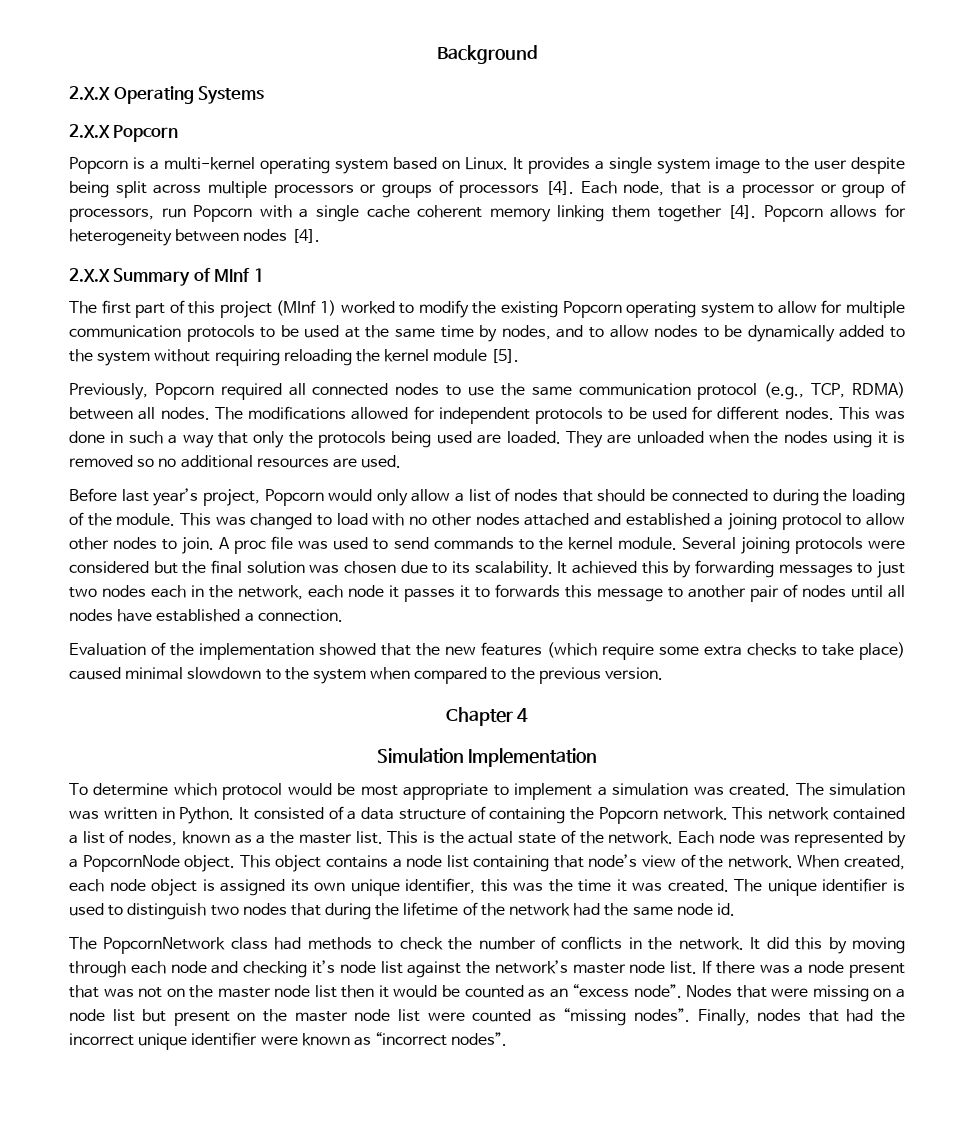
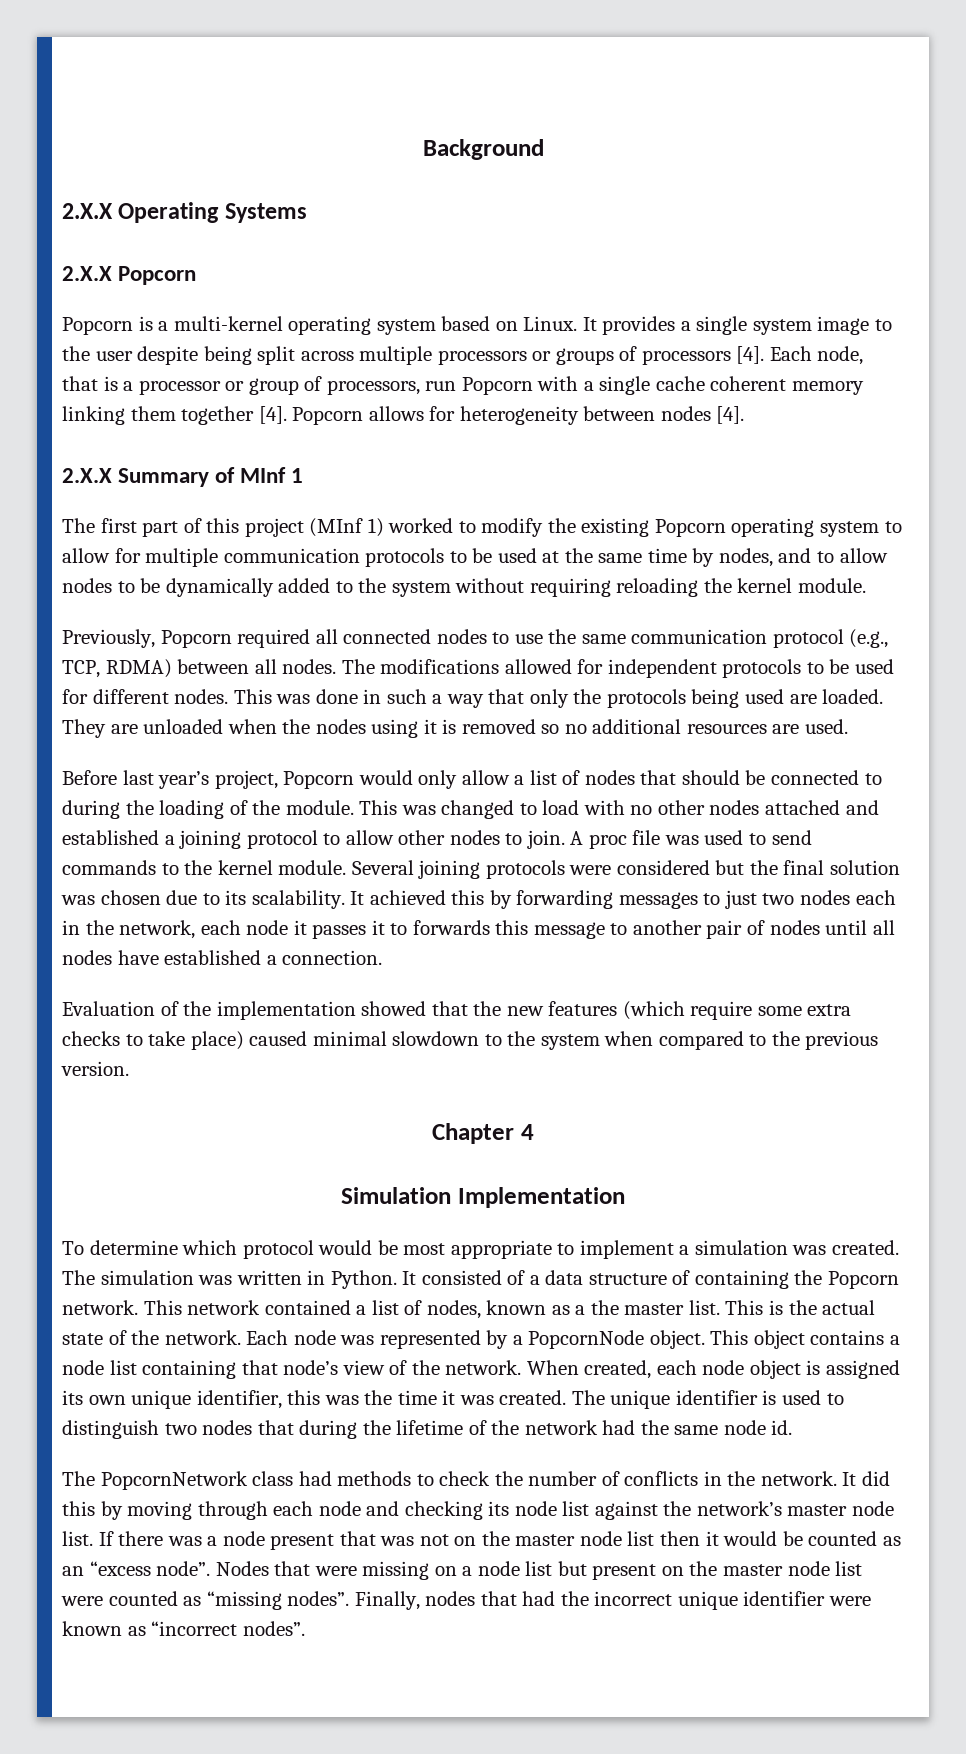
- The first part of this project (MInf 1) worked to modify the existing Popcorn operating system to allow for multiple communication protocols to be used at the same time by nodes, and to allow nodes to be dynamically added to the system without requiring reloading the kernel module [5].
+ The first part of this project (MInf 1) worked to modify the existing Popcorn operating system to allow for multiple communication protocols to be used at the same time by nodes, and to allow nodes to be dynamically added to the system without requiring reloading the kernel module.
- It did this by moving through each node and checking it’s node list against the network’s master node list.
+ It did this by moving through each node and checking its node list against the network’s master node list.

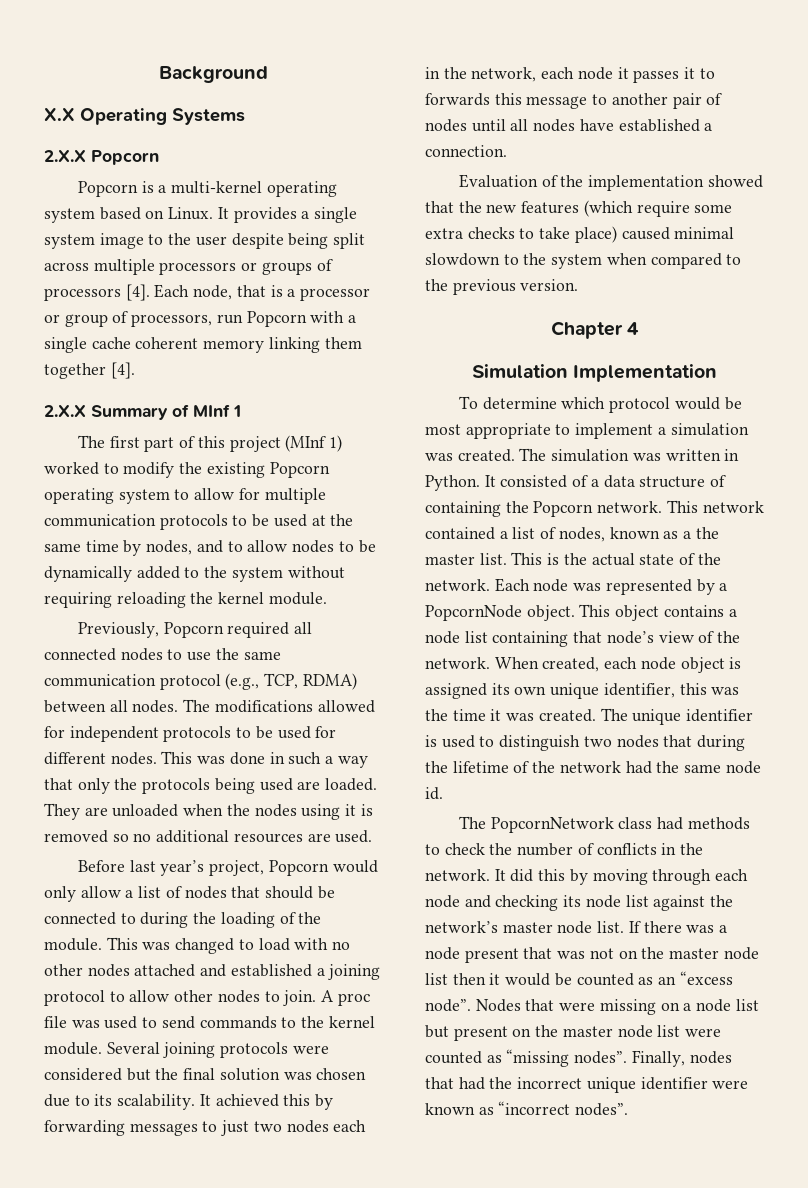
- 2.X.X Operating Systems
+ X.X Operating Systems
- Popcorn allows for heterogeneity between nodes [4].

